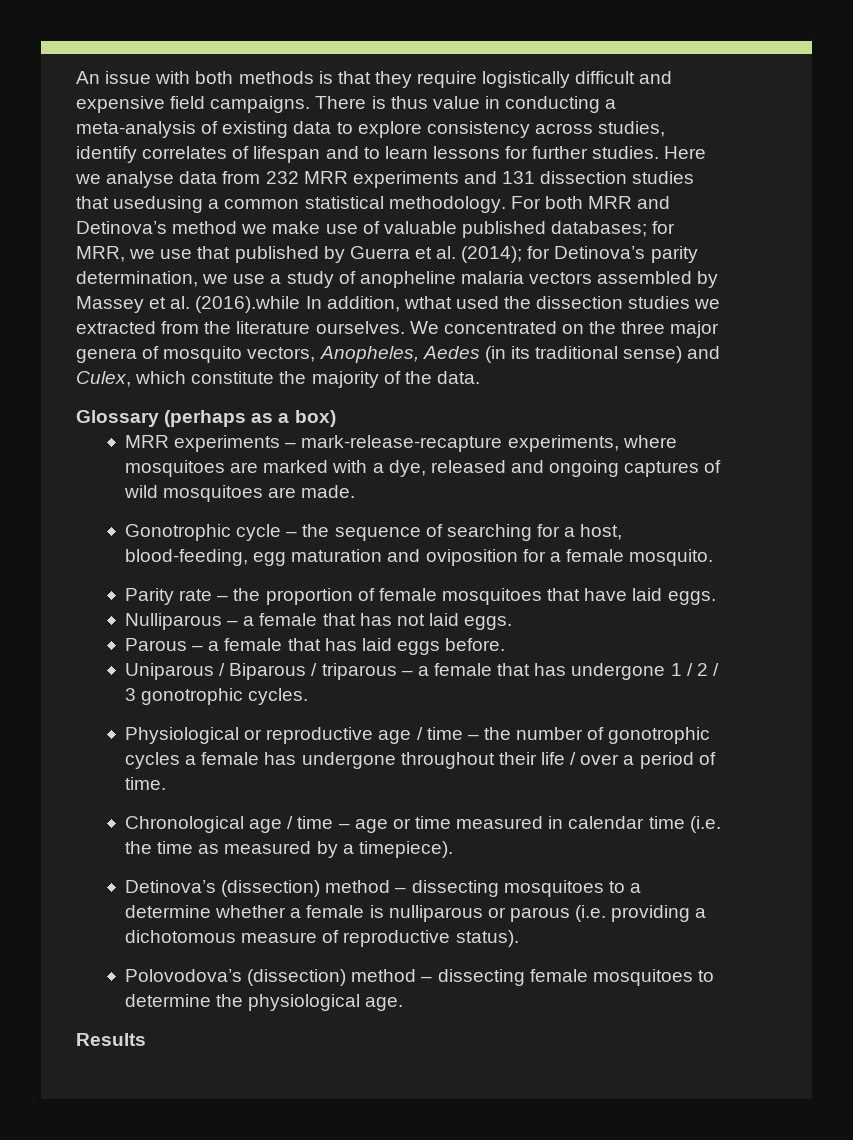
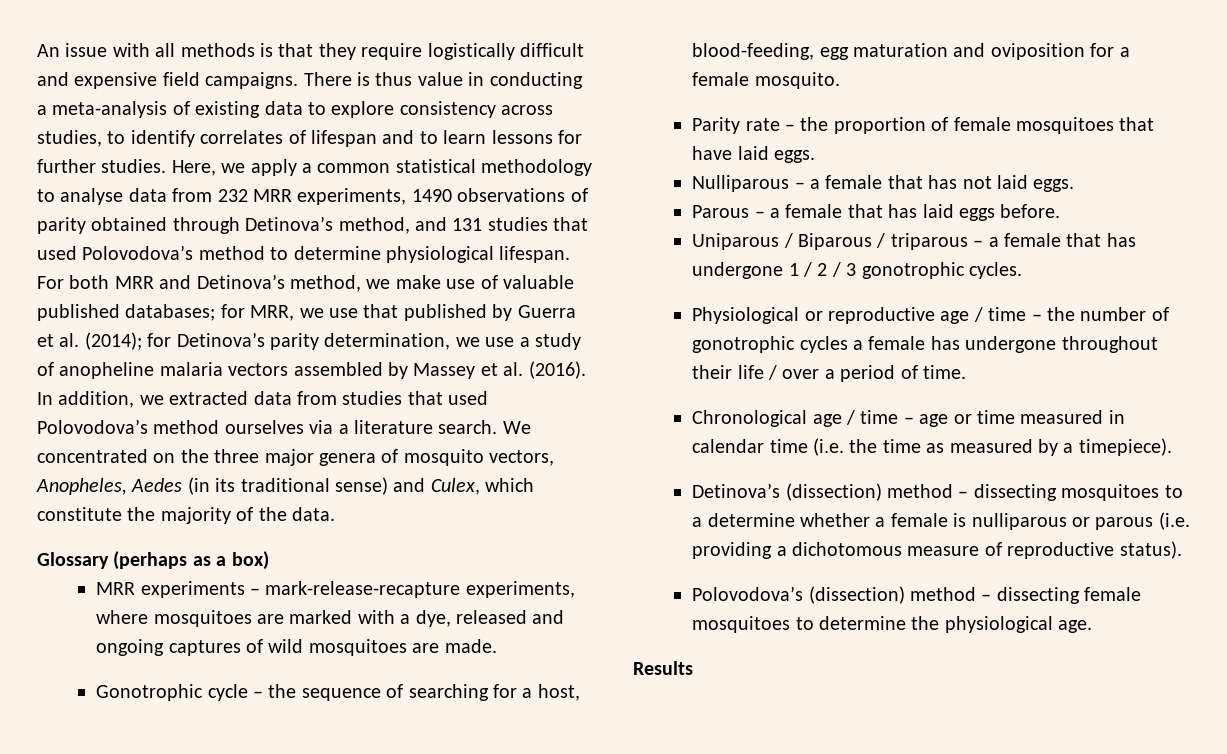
- An issue with both methods is that they require logistically difficult and expensive field campaigns.
+ An issue with all methods is that they require logistically difficult and expensive field campaigns.
- There is thus value in conducting a meta-analysis of existing data to explore consistency across studies, identify correlates of lifespan and to learn lessons for further studies.
+ There is thus value in conducting a meta-analysis of existing data to explore consistency across studies, to identify correlates of lifespan and to learn lessons for further studies.
- Here we analyse data from 232 MRR experiments and 131 dissection studies that usedusing a common statistical methodology.
+ Here, we apply a common statistical methodology to analyse data from 232 MRR experiments, 1490 observations of parity obtained through Detinova’s method, and 131 studies that used Polovodova’s method to determine physiological lifespan.
- For both MRR and Detinova’s method we make use of valuable published databases; for MRR, we use that published by Guerra et al. (2014); for Detinova’s parity determination, we use a study of anopheline malaria vectors assembled by Massey et al. (2016).while In addition, wthat used the dissection studies we extracted from the literature ourselves.
+ For both MRR and Detinova’s method, we make use of valuable published databases; for MRR, we use that published by Guerra et al. (2014); for Detinova’s parity determination, we use a study of anopheline malaria vectors assembled by Massey et al. (2016). In addition, we extracted data from studies that used Polovodova’s method ourselves via a literature search.

